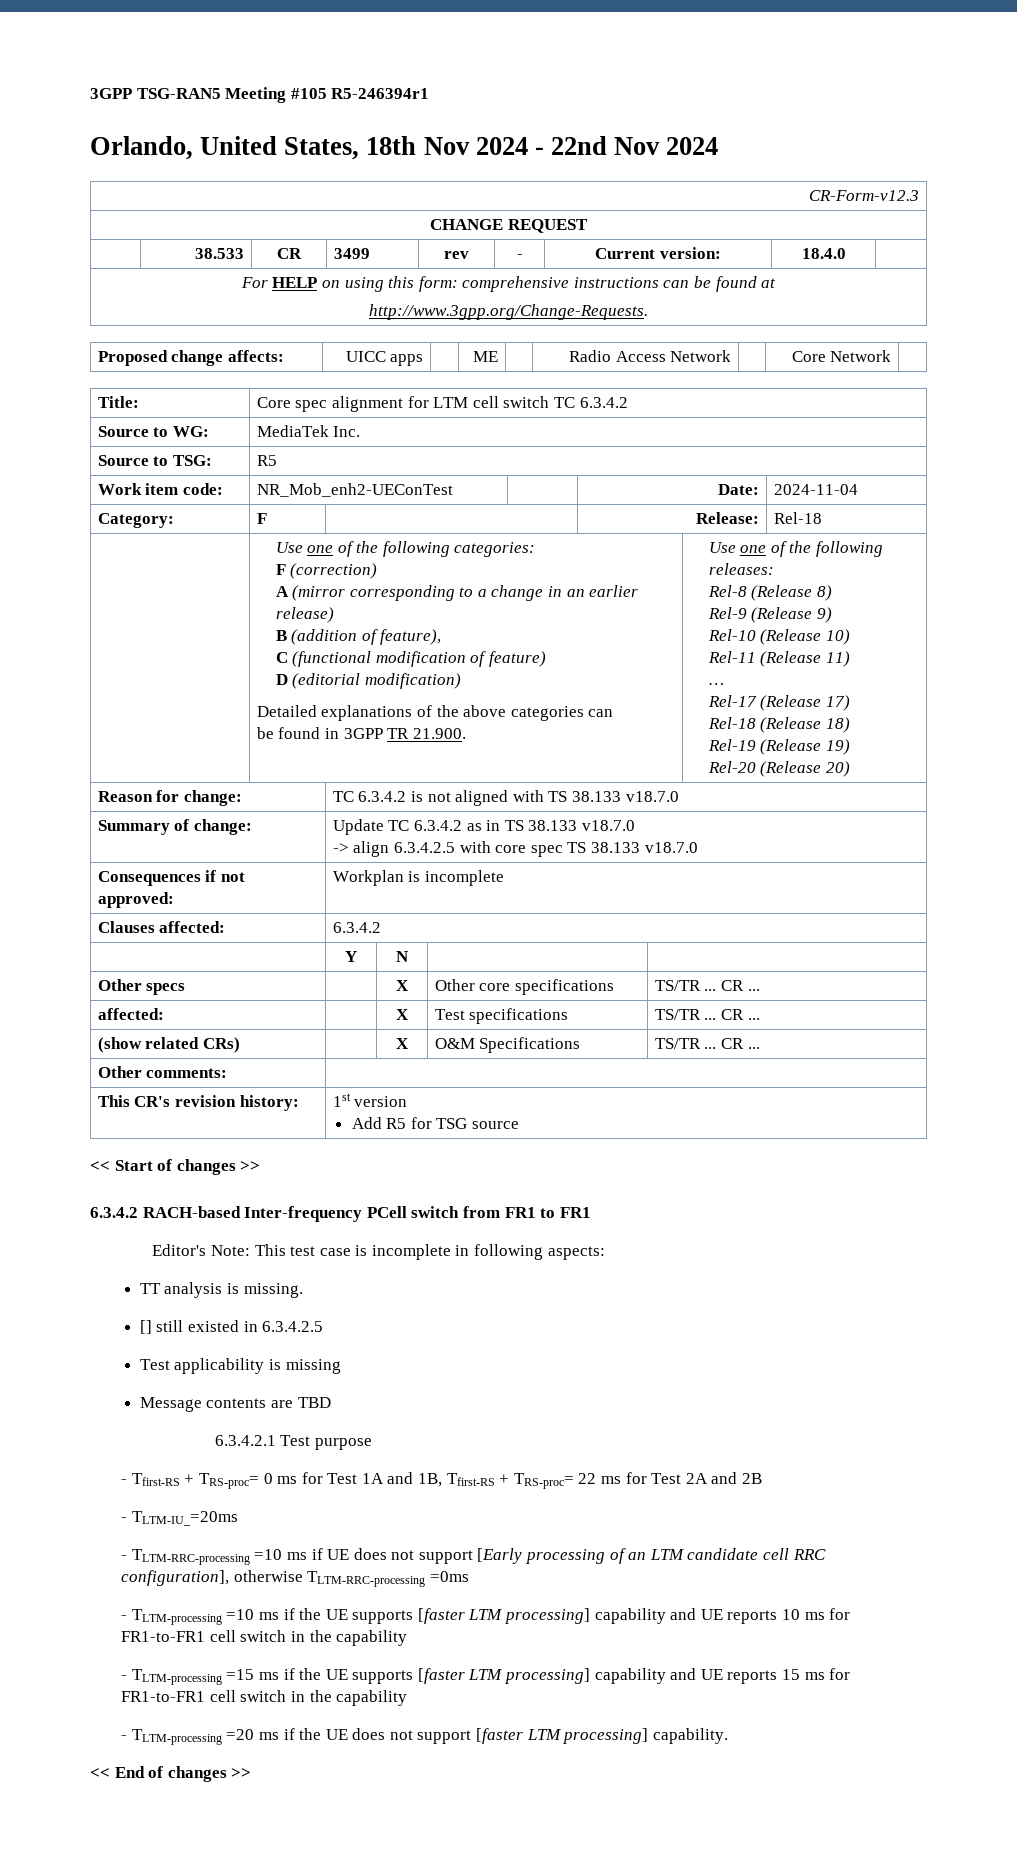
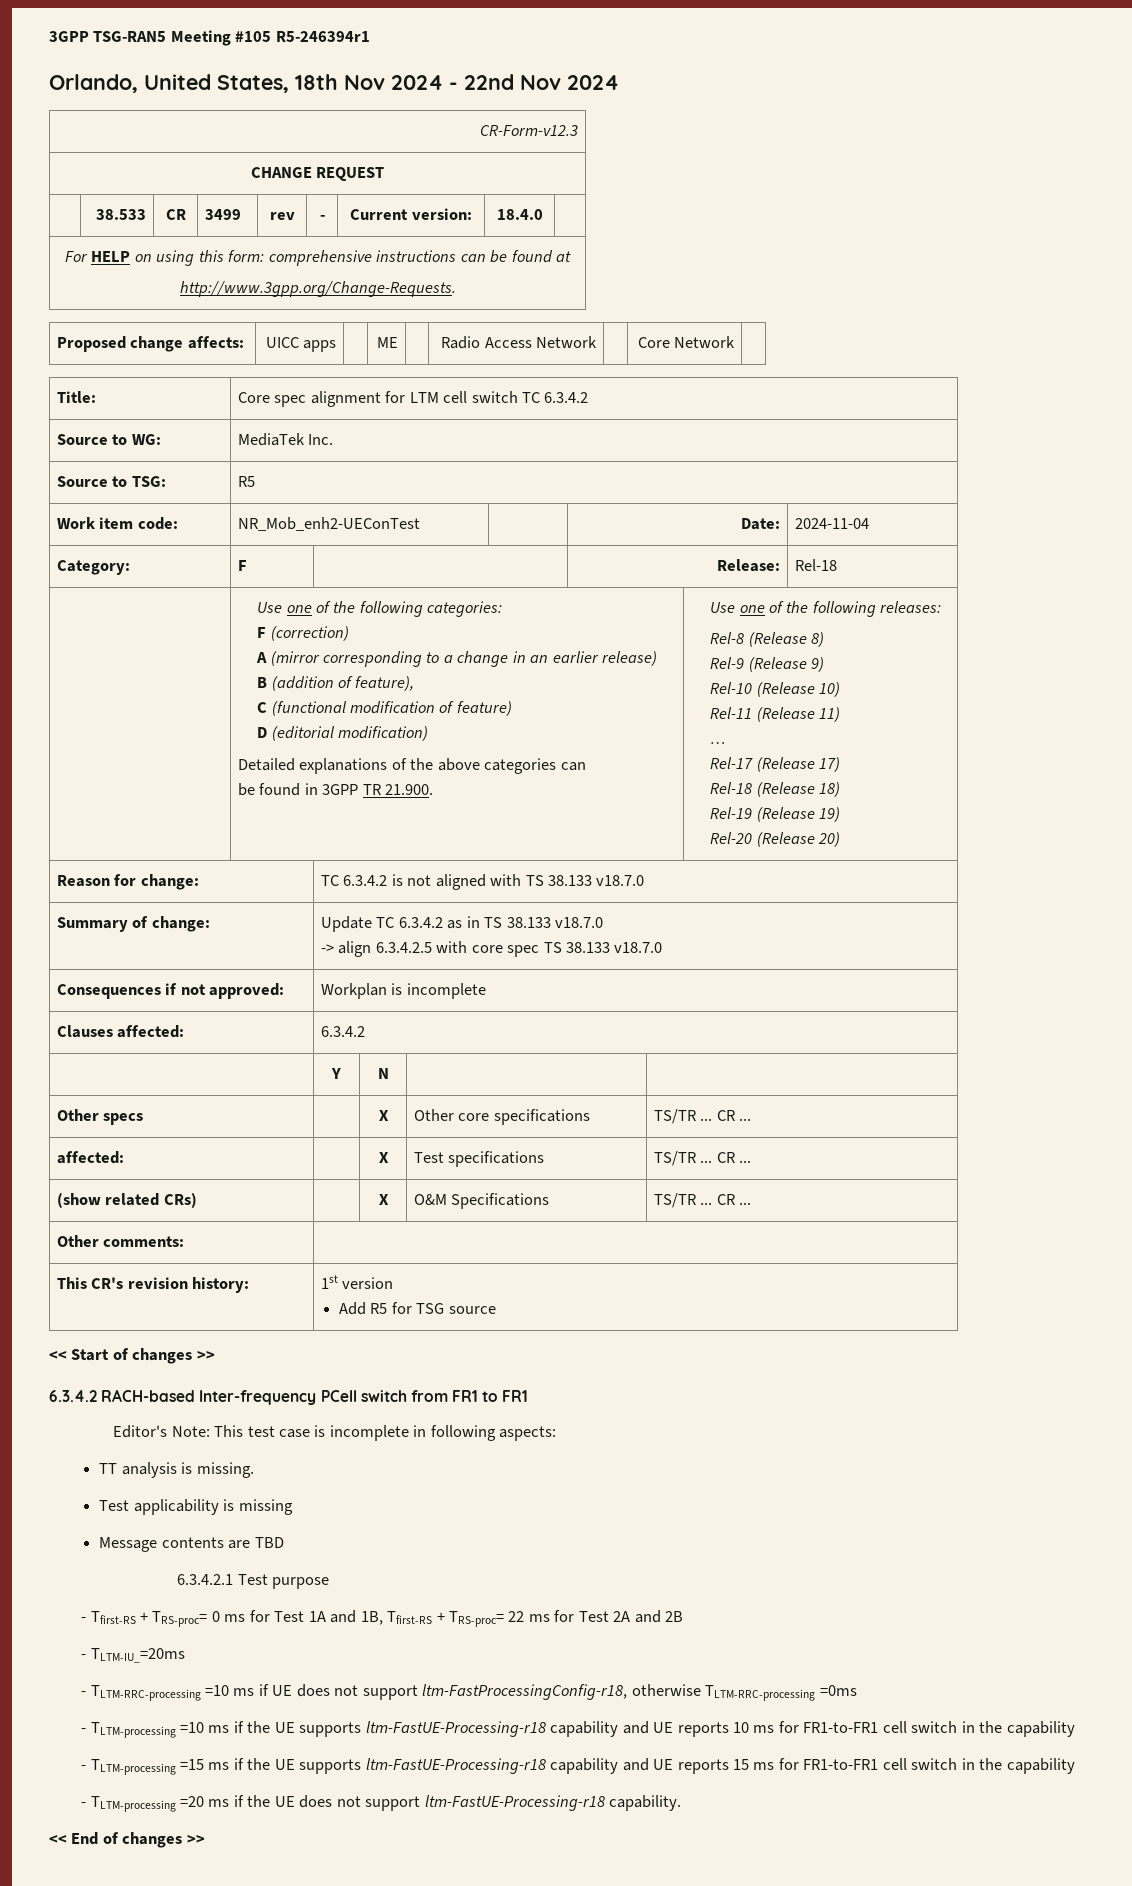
- [] still existed in 6.3.4.2.5
- - TLTM-RRC-processing =10 ms if UE does not support [Early processing of an LTM candidate cell RRC configuration], otherwise TLTM-RRC-processing =0ms
+ - TLTM-RRC-processing =10 ms if UE does not support ltm-FastProcessingConfig-r18, otherwise TLTM-RRC-processing =0ms
- - TLTM-processing =10 ms if the UE supports [faster LTM processing] capability and UE reports 10 ms for FR1-to-FR1 cell switch in the capability
+ - TLTM-processing =10 ms if the UE supports ltm-FastUE-Processing-r18 capability and UE reports 10 ms for FR1-to-FR1 cell switch in the capability
- - TLTM-processing =15 ms if the UE supports [faster LTM processing] capability and UE reports 15 ms for FR1-to-FR1 cell switch in the capability
+ - TLTM-processing =15 ms if the UE supports ltm-FastUE-Processing-r18 capability and UE reports 15 ms for FR1-to-FR1 cell switch in the capability
- - TLTM-processing =20 ms if the UE does not support [faster LTM processing] capability.
+ - TLTM-processing =20 ms if the UE does not support ltm-FastUE-Processing-r18 capability.

